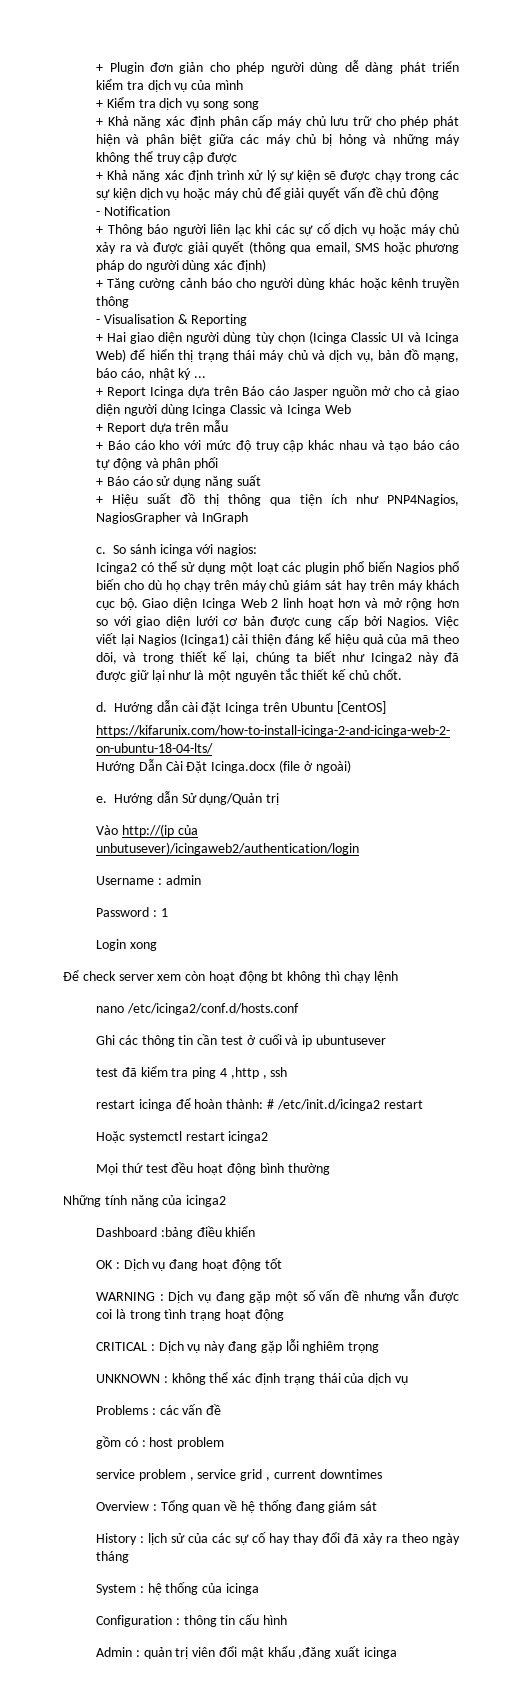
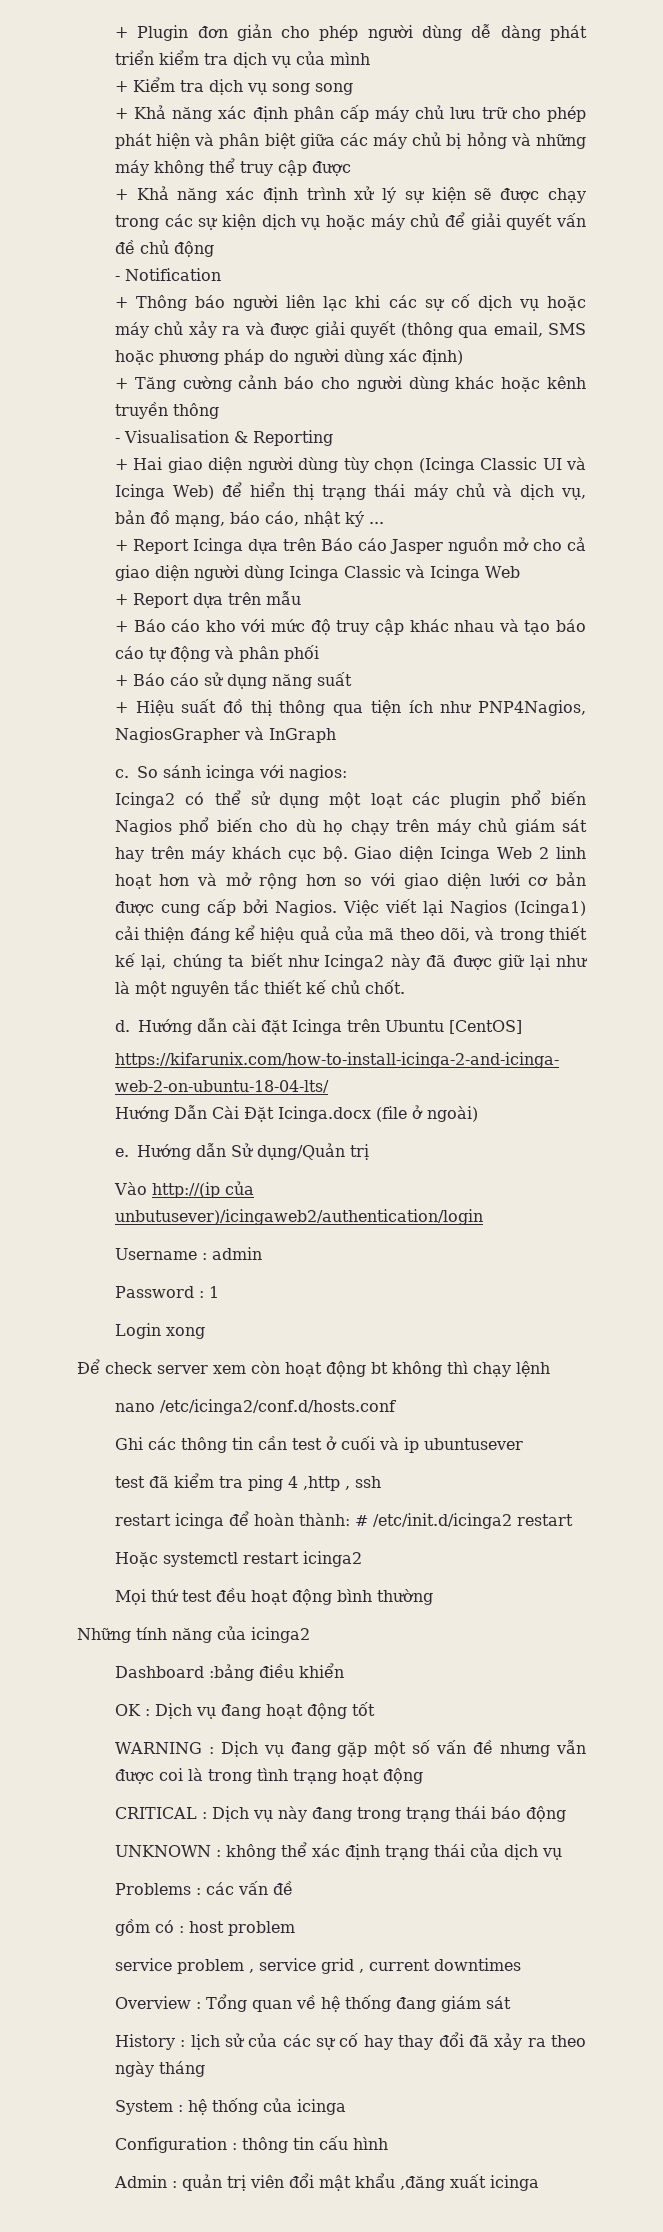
- CRITICAL : Dịch vụ này đang gặp lỗi nghiêm trọng
+ CRITICAL : Dịch vụ này đang trong trạng thái báo động

